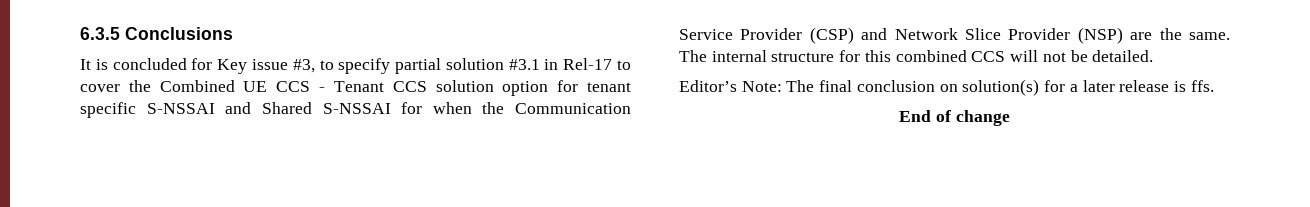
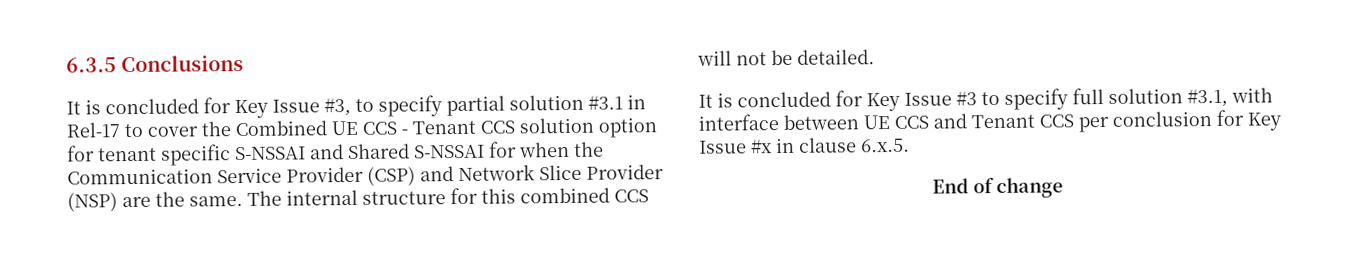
- It is concluded for Key issue #3, to specify partial solution #3.1 in Rel-17 to cover the Combined UE CCS - Tenant CCS solution option for tenant specific S-NSSAI and Shared S-NSSAI for when the Communication Service Provider (CSP) and Network Slice Provider (NSP) are the same.
+ It is concluded for Key Issue #3, to specify partial solution #3.1 in Rel-17 to cover the Combined UE CCS - Tenant CCS solution option for tenant specific S-NSSAI and Shared S-NSSAI for when the Communication Service Provider (CSP) and Network Slice Provider (NSP) are the same.
- Editor’s Note: The final conclusion on solution(s) for a later release is ffs.
+ It is concluded for Key Issue #3 to specify full solution #3.1, with interface between UE CCS and Tenant CCS per conclusion for Key Issue #x in clause 6.x.5.

